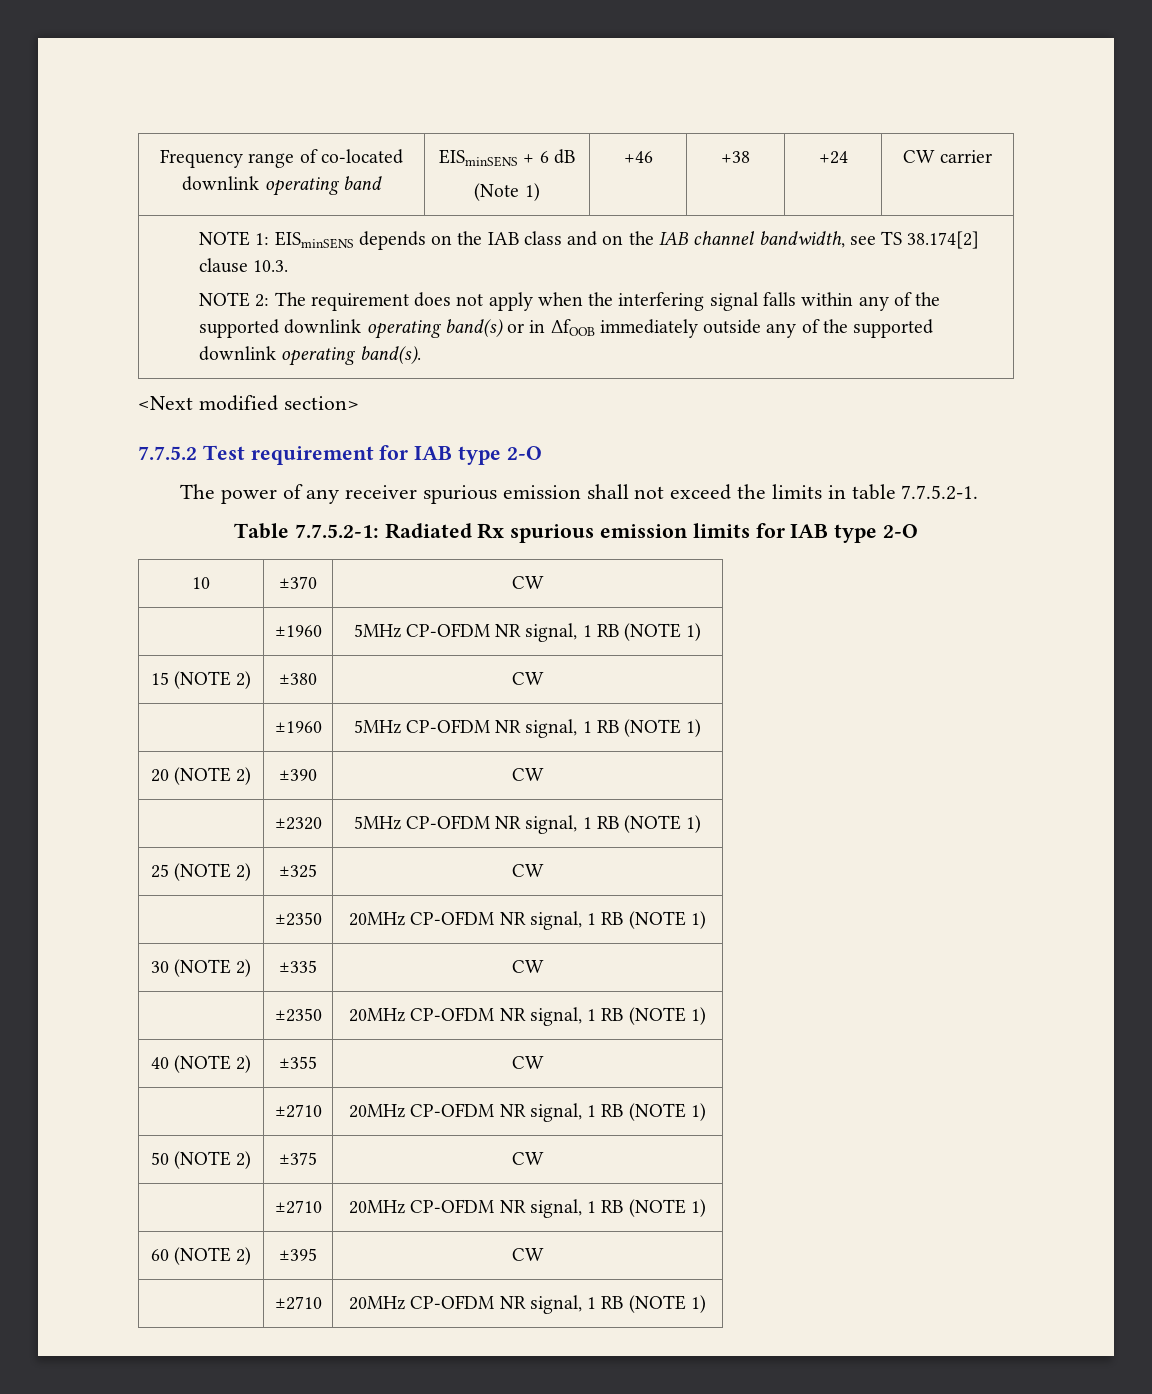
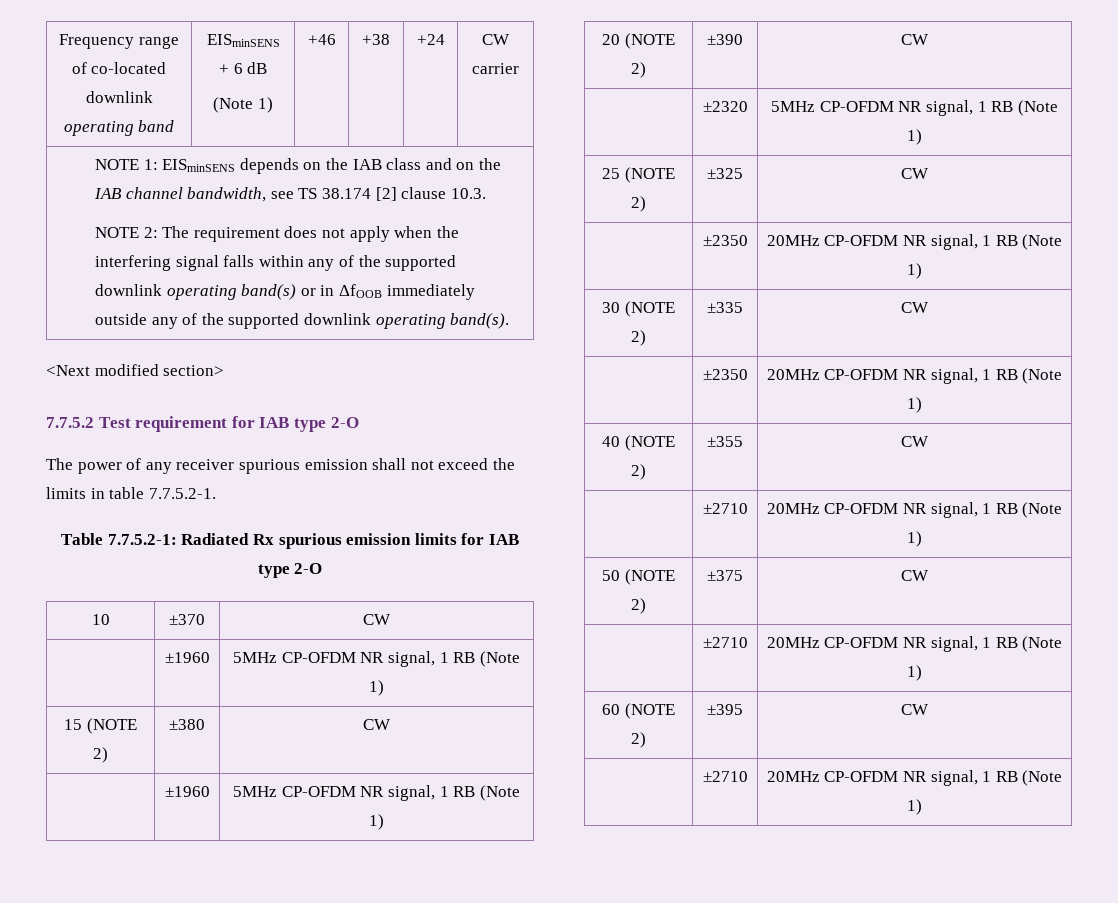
- NOTE 1: EISminSENS depends on the IAB class and on the IAB channel bandwidth, see TS 38.174[2] clause 10.3.
+ NOTE 1: EISminSENS depends on the IAB class and on the IAB channel bandwidth, see TS 38.174 [2] clause 10.3.
  10 | ±370 | CW
- | ±1960 | 5MHz CP-OFDM NR signal, 1 RB (NOTE 1)
+ | ±1960 | 5MHz CP-OFDM NR signal, 1 RB (Note 1)
  15 (NOTE 2) | ±380 | CW
- | ±1960 | 5MHz CP-OFDM NR signal, 1 RB (NOTE 1)
+ | ±1960 | 5MHz CP-OFDM NR signal, 1 RB (Note 1)
- | ±2320 | 5MHz CP-OFDM NR signal, 1 RB (NOTE 1)
+ | ±2320 | 5MHz CP-OFDM NR signal, 1 RB (Note 1)
  25 (NOTE 2) | ±325 | CW
- | ±2350 | 20MHz CP-OFDM NR signal, 1 RB (NOTE 1)
+ | ±2350 | 20MHz CP-OFDM NR signal, 1 RB (Note 1)
  30 (NOTE 2) | ±335 | CW
- | ±2350 | 20MHz CP-OFDM NR signal, 1 RB (NOTE 1)
+ | ±2350 | 20MHz CP-OFDM NR signal, 1 RB (Note 1)
  40 (NOTE 2) | ±355 | CW
- | ±2710 | 20MHz CP-OFDM NR signal, 1 RB (NOTE 1)
+ | ±2710 | 20MHz CP-OFDM NR signal, 1 RB (Note 1)
  50 (NOTE 2) | ±375 | CW
- | ±2710 | 20MHz CP-OFDM NR signal, 1 RB (NOTE 1)
+ | ±2710 | 20MHz CP-OFDM NR signal, 1 RB (Note 1)
  60 (NOTE 2) | ±395 | CW
- | ±2710 | 20MHz CP-OFDM NR signal, 1 RB (NOTE 1)
+ | ±2710 | 20MHz CP-OFDM NR signal, 1 RB (Note 1)

